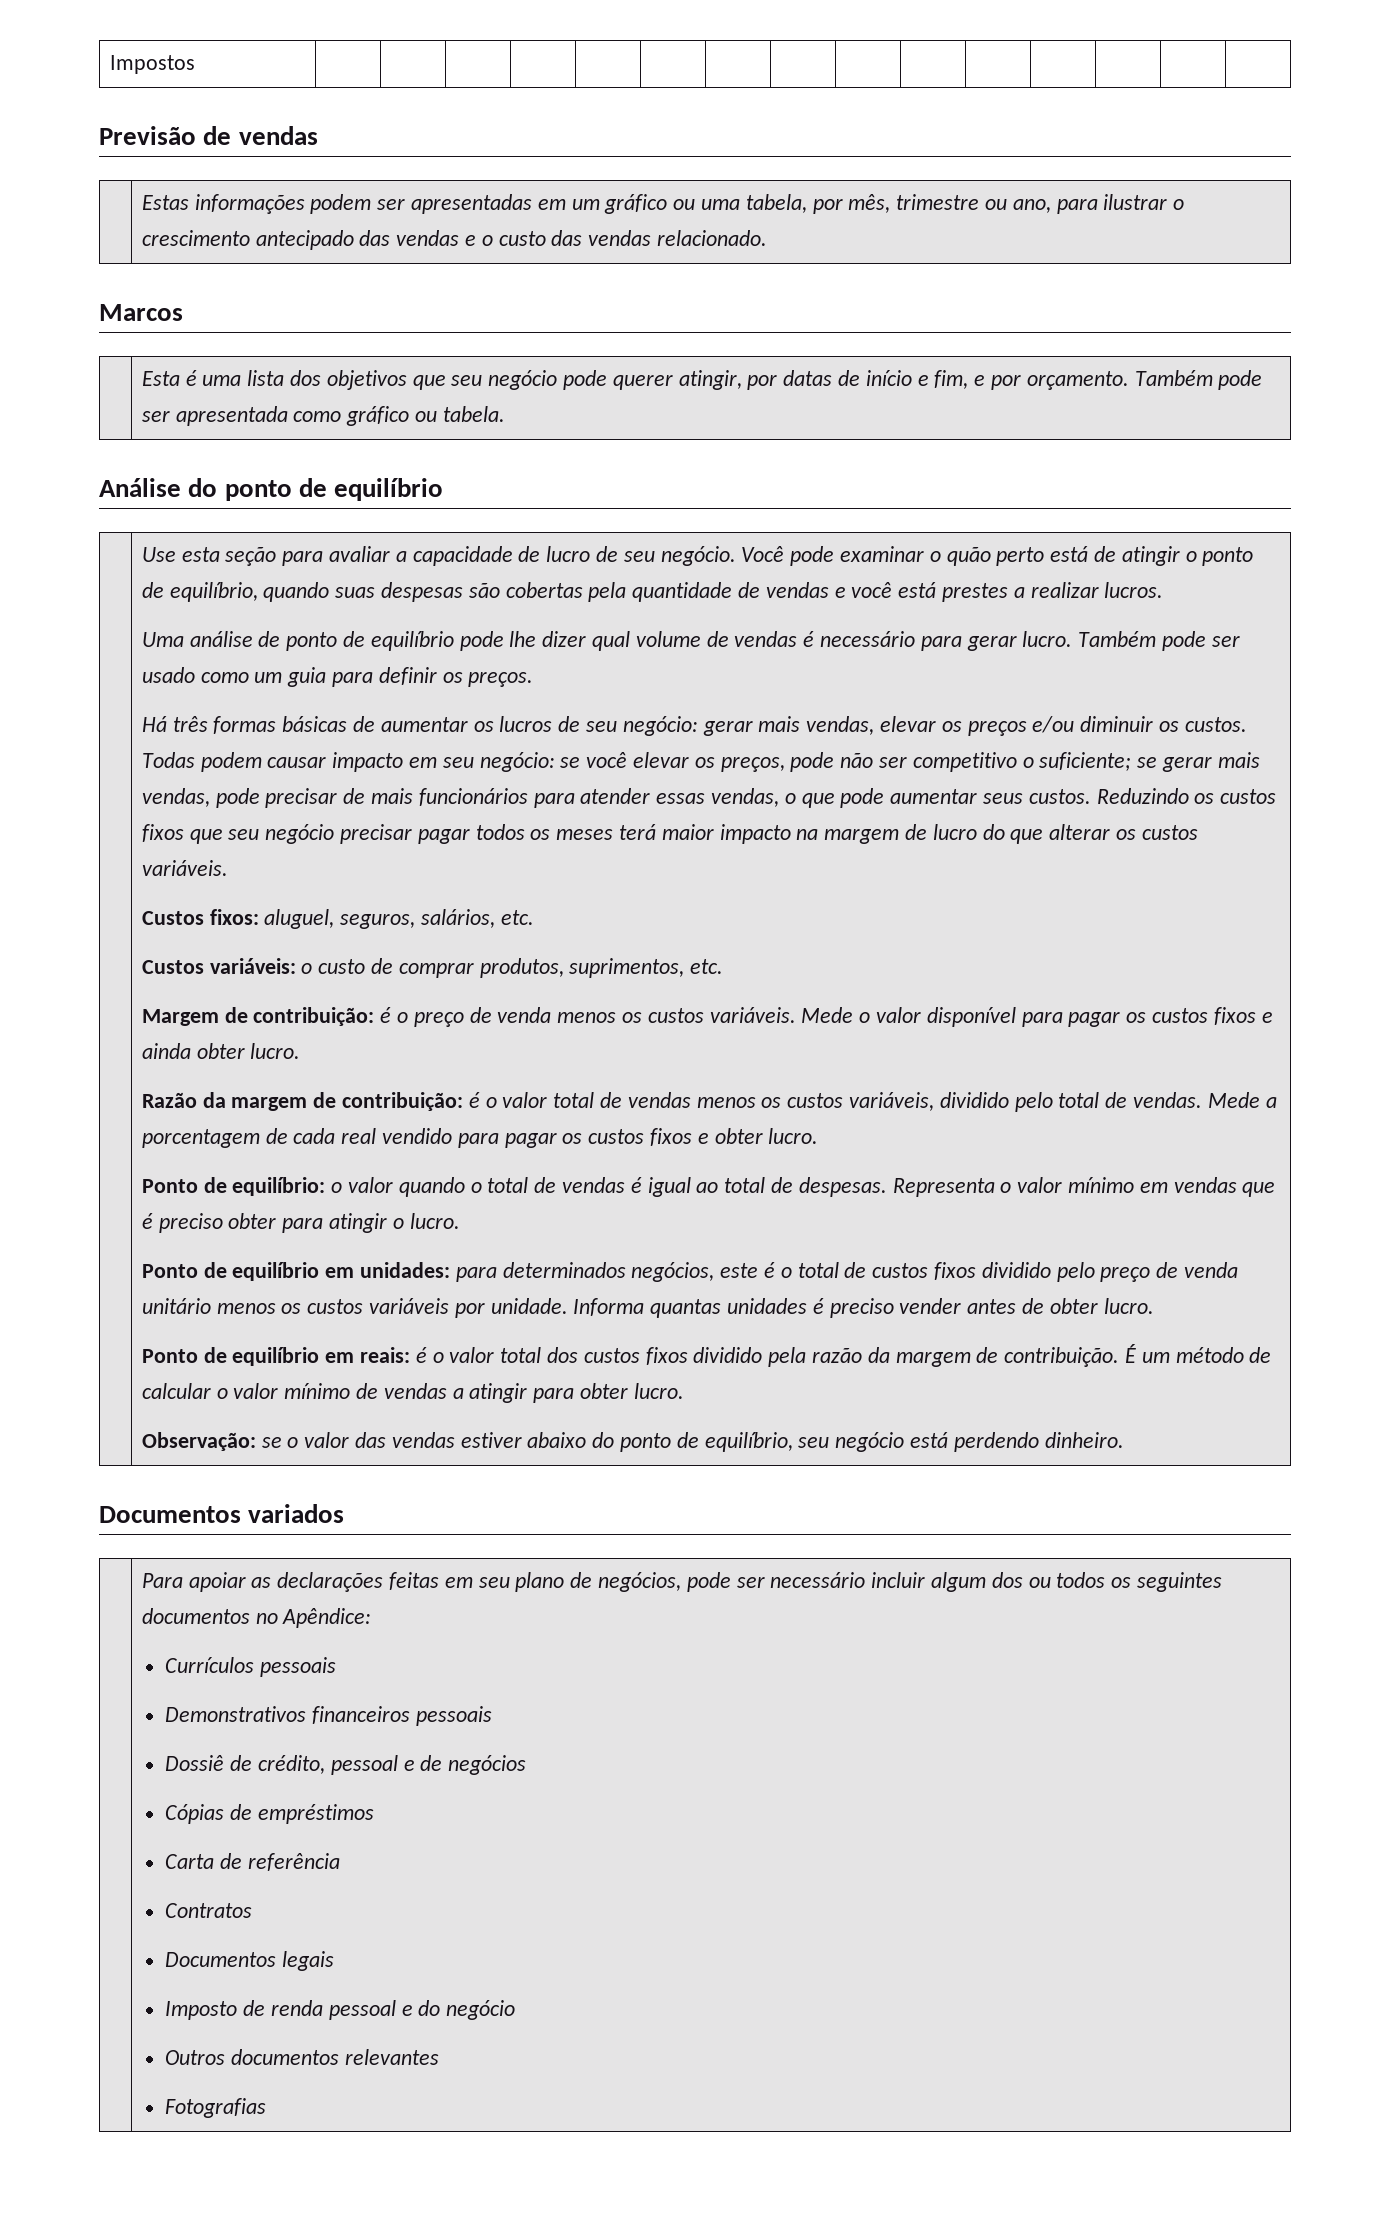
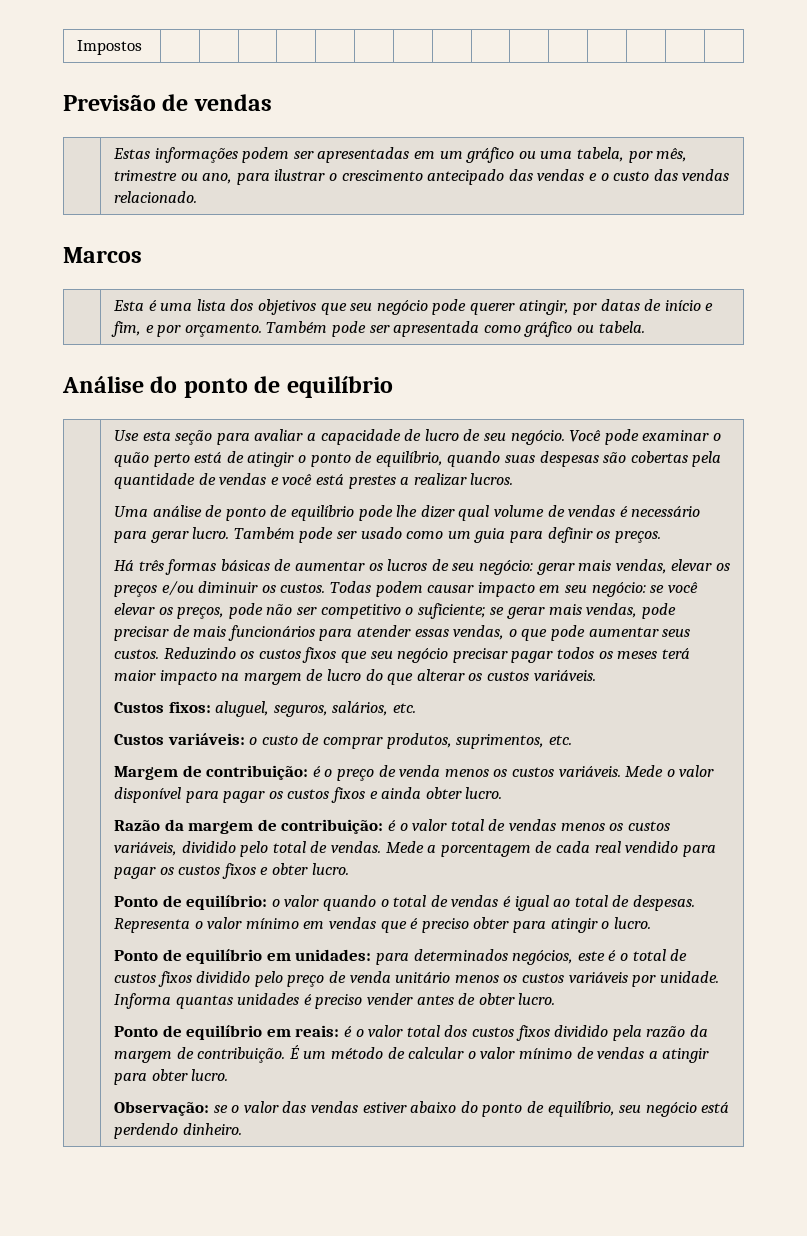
- Documentos variados
- | Para apoiar as declarações feitas em seu plano de negócios, pode ser necessário incluir algum dos ou todos os seguintes documentos no Apêndice:
- Currículos pessoais
- Demonstrativos financeiros pessoais
- Dossiê de crédito, pessoal e de negócios
- Cópias de empréstimos
- Carta de referência
- Contratos
- Documentos legais
- Imposto de renda pessoal e do negócio
- Outros documentos relevantes
- Fotografias

